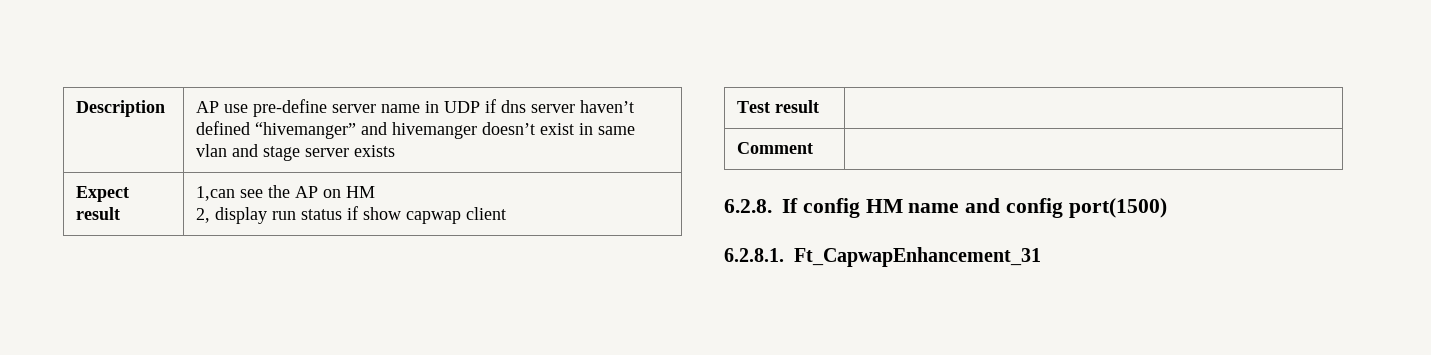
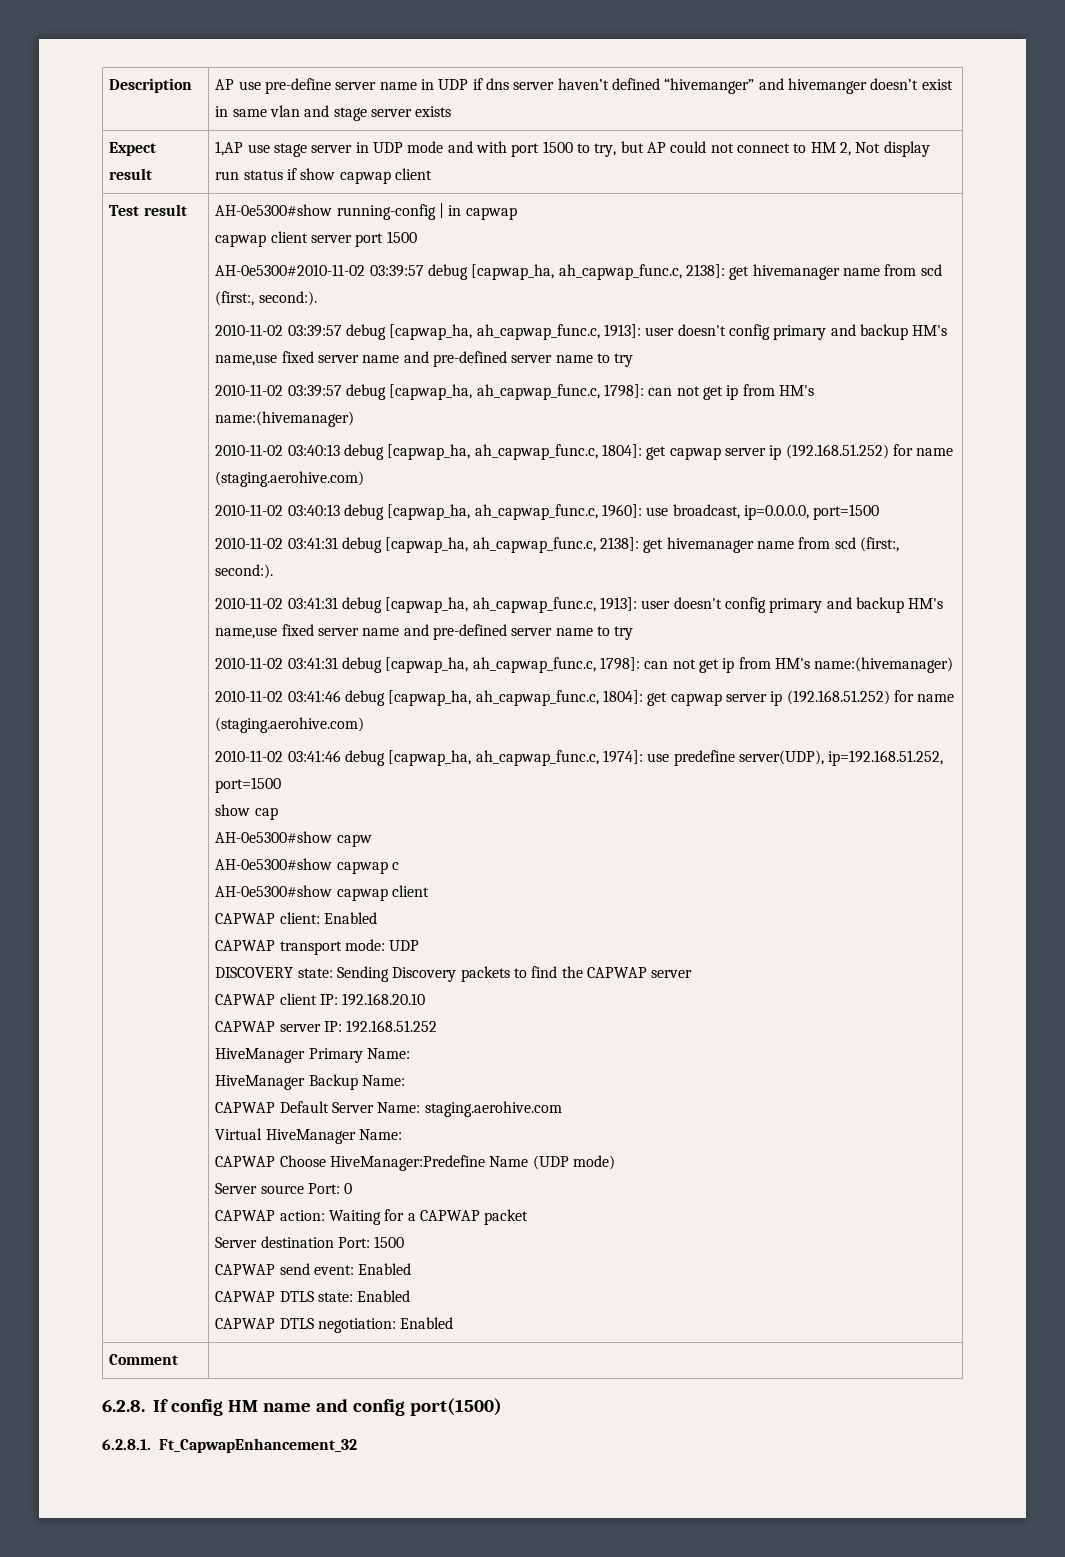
- Expect result | 1,can see the AP on HM
- 2, display run status if show capwap client
+ Expect result | 1,AP use stage server in UDP mode and with port 1500 to try, but AP could not connect to HM 2, Not display run status if show capwap client
+ AH-0e5300#show running-config | in capwap
+ capwap client server port 1500
+ AH-0e5300#2010-11-02 03:39:57 debug [capwap_ha, ah_capwap_func.c, 2138]: get hivemanager name from scd (first:, second:).
+ 2010-11-02 03:39:57 debug [capwap_ha, ah_capwap_func.c, 1913]: user doesn't config primary and backup HM's name,use fixed server name and pre-defined server name to try
+ 2010-11-02 03:39:57 debug [capwap_ha, ah_capwap_func.c, 1798]: can not get ip from HM's name:(hivemanager)
+ 2010-11-02 03:40:13 debug [capwap_ha, ah_capwap_func.c, 1804]: get capwap server ip (192.168.51.252) for name (staging.aerohive.com)
+ 2010-11-02 03:40:13 debug [capwap_ha, ah_capwap_func.c, 1960]: use broadcast, ip=0.0.0.0, port=1500
+ 2010-11-02 03:41:31 debug [capwap_ha, ah_capwap_func.c, 2138]: get hivemanager name from scd (first:, second:).
+ 2010-11-02 03:41:31 debug [capwap_ha, ah_capwap_func.c, 1913]: user doesn't config primary and backup HM's name,use fixed server name and pre-defined server name to try
+ 2010-11-02 03:41:31 debug [capwap_ha, ah_capwap_func.c, 1798]: can not get ip from HM's name:(hivemanager)
+ 2010-11-02 03:41:46 debug [capwap_ha, ah_capwap_func.c, 1804]: get capwap server ip (192.168.51.252) for name (staging.aerohive.com)
+ 2010-11-02 03:41:46 debug [capwap_ha, ah_capwap_func.c, 1974]: use predefine server(UDP), ip=192.168.51.252, port=1500
+ show cap
+ AH-0e5300#show capw
+ AH-0e5300#show capwap c
+ AH-0e5300#show capwap client
+ CAPWAP client: Enabled
+ CAPWAP transport mode: UDP
+ DISCOVERY state: Sending Discovery packets to find the CAPWAP server
+ CAPWAP client IP: 192.168.20.10
+ CAPWAP server IP: 192.168.51.252
+ HiveManager Primary Name:
+ HiveManager Backup Name:
+ CAPWAP Default Server Name: staging.aerohive.com
+ Virtual HiveManager Name:
+ CAPWAP Choose HiveManager:Predefine Name (UDP mode)
+ Server source Port: 0
+ CAPWAP action: Waiting for a CAPWAP packet
+ Server destination Port: 1500
+ CAPWAP send event: Enabled
+ CAPWAP DTLS state: Enabled
+ CAPWAP DTLS negotiation: Enabled
- 6.2.8.1. Ft_CapwapEnhancement_31
+ 6.2.8.1. Ft_CapwapEnhancement_32

